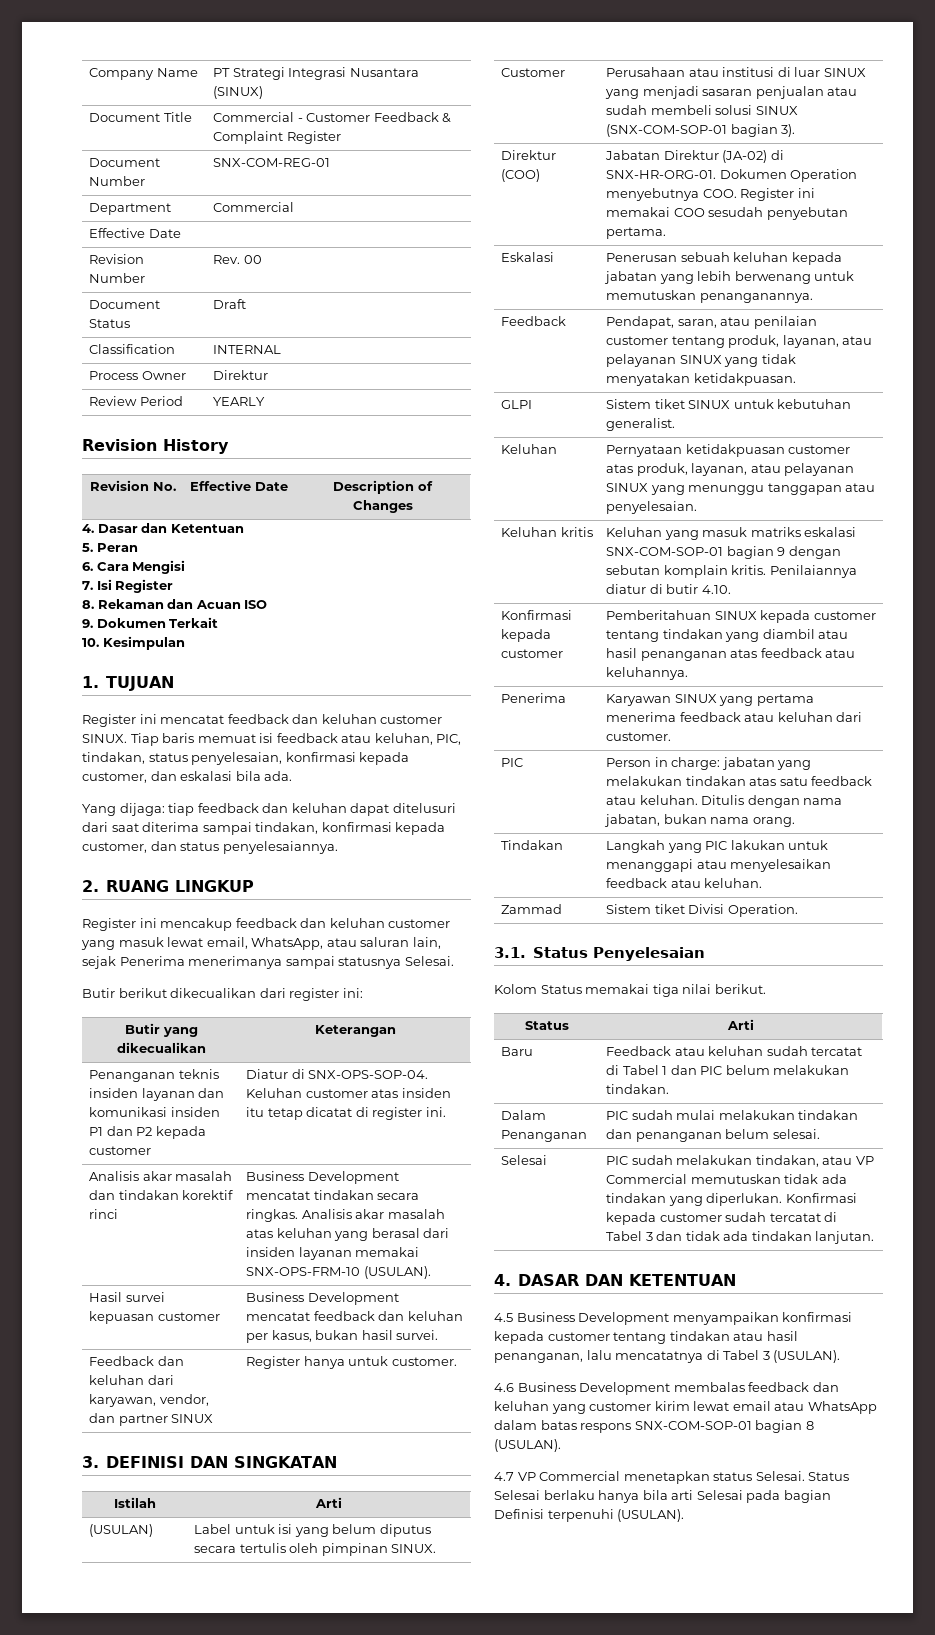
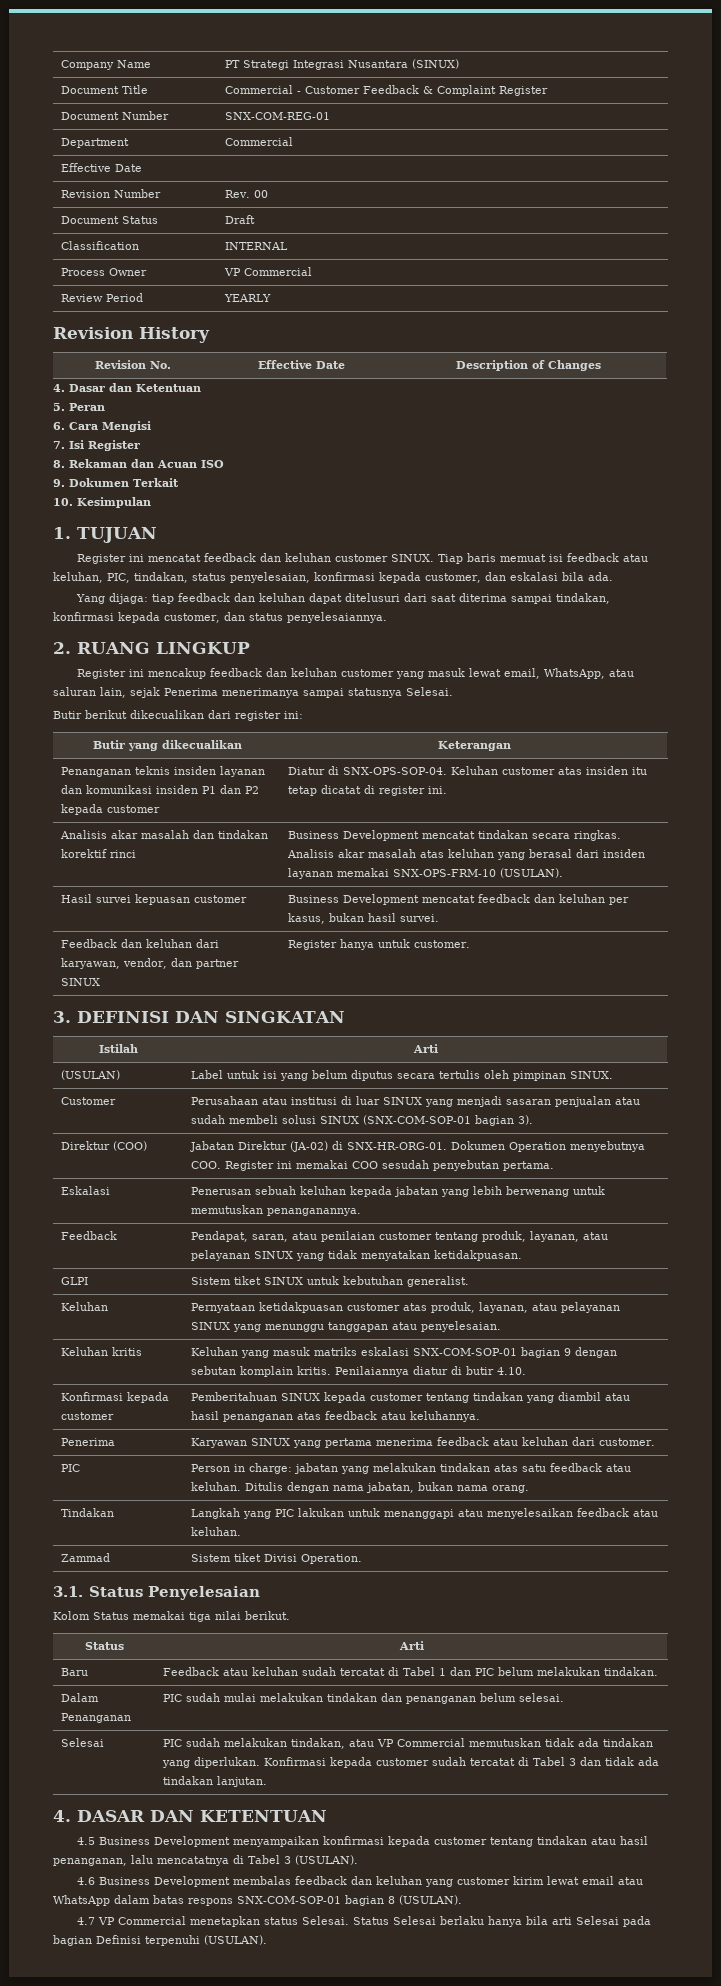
- Process Owner | Direktur
+ Process Owner | VP Commercial

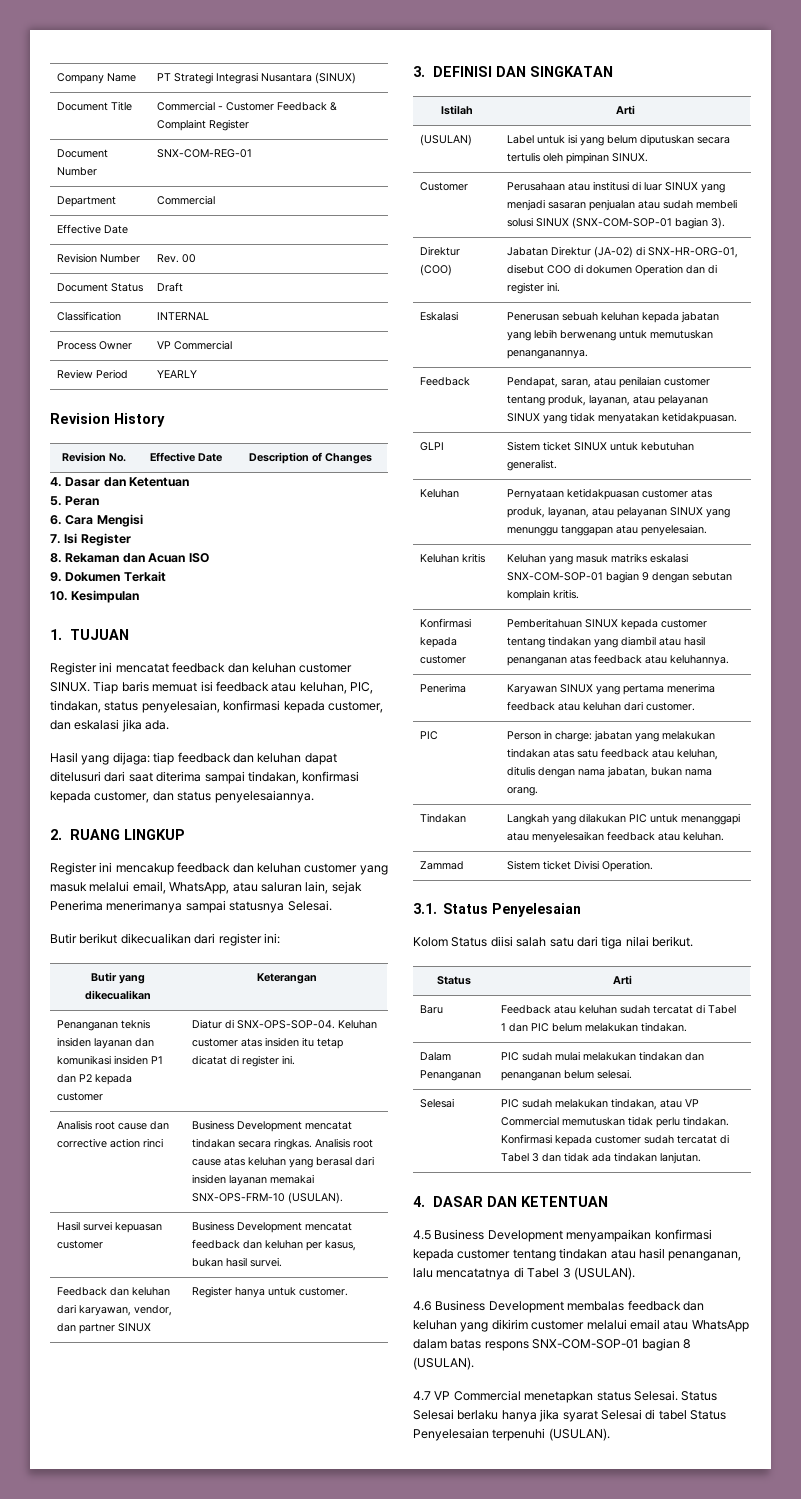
- Tiap baris memuat isi feedback atau keluhan, PIC, tindakan, status penyelesaian, konfirmasi kepada customer, dan eskalasi bila ada.
+ Tiap baris memuat isi feedback atau keluhan, PIC, tindakan, status penyelesaian, konfirmasi kepada customer, dan eskalasi jika ada.
- Yang dijaga: tiap feedback dan keluhan dapat ditelusuri dari saat diterima sampai tindakan, konfirmasi kepada customer, dan status penyelesaiannya.
+ Hasil yang dijaga: tiap feedback dan keluhan dapat ditelusuri dari saat diterima sampai tindakan, konfirmasi kepada customer, dan status penyelesaiannya.
- Register ini mencakup feedback dan keluhan customer yang masuk lewat email, WhatsApp, atau saluran lain, sejak Penerima menerimanya sampai statusnya Selesai.
+ Register ini mencakup feedback dan keluhan customer yang masuk melalui email, WhatsApp, atau saluran lain, sejak Penerima menerimanya sampai statusnya Selesai.
- Analisis akar masalah dan tindakan korektif rinci | Business Development mencatat tindakan secara ringkas. Analisis akar masalah atas keluhan yang berasal dari insiden layanan memakai SNX-OPS-FRM-10 (USULAN).
+ Analisis root cause dan corrective action rinci | Business Development mencatat tindakan secara ringkas. Analisis root cause atas keluhan yang berasal dari insiden layanan memakai SNX-OPS-FRM-10 (USULAN).
- (USULAN) | Label untuk isi yang belum diputus secara tertulis oleh pimpinan SINUX.
+ (USULAN) | Label untuk isi yang belum diputuskan secara tertulis oleh pimpinan SINUX.
- Direktur (COO) | Jabatan Direktur (JA-02) di SNX-HR-ORG-01. Dokumen Operation menyebutnya COO. Register ini memakai COO sesudah penyebutan pertama.
+ Direktur (COO) | Jabatan Direktur (JA-02) di SNX-HR-ORG-01, disebut COO di dokumen Operation dan di register ini.
- GLPI | Sistem tiket SINUX untuk kebutuhan generalist.
+ GLPI | Sistem ticket SINUX untuk kebutuhan generalist.
- Keluhan kritis | Keluhan yang masuk matriks eskalasi SNX-COM-SOP-01 bagian 9 dengan sebutan komplain kritis. Penilaiannya diatur di butir 4.10.
+ Keluhan kritis | Keluhan yang masuk matriks eskalasi SNX-COM-SOP-01 bagian 9 dengan sebutan komplain kritis.
- PIC | Person in charge: jabatan yang melakukan tindakan atas satu feedback atau keluhan. Ditulis dengan nama jabatan, bukan nama orang.
+ PIC | Person in charge: jabatan yang melakukan tindakan atas satu feedback atau keluhan, ditulis dengan nama jabatan, bukan nama orang.
- Tindakan | Langkah yang PIC lakukan untuk menanggapi atau menyelesaikan feedback atau keluhan.
+ Tindakan | Langkah yang dilakukan PIC untuk menanggapi atau menyelesaikan feedback atau keluhan.
- Zammad | Sistem tiket Divisi Operation.
+ Zammad | Sistem ticket Divisi Operation.
- Kolom Status memakai tiga nilai berikut.
+ Kolom Status diisi salah satu dari tiga nilai berikut.
- Selesai | PIC sudah melakukan tindakan, atau VP Commercial memutuskan tidak ada tindakan yang diperlukan. Konfirmasi kepada customer sudah tercatat di Tabel 3 dan tidak ada tindakan lanjutan.
+ Selesai | PIC sudah melakukan tindakan, atau VP Commercial memutuskan tidak perlu tindakan. Konfirmasi kepada customer sudah tercatat di Tabel 3 dan tidak ada tindakan lanjutan.
- 4.6 Business Development membalas feedback dan keluhan yang customer kirim lewat email atau WhatsApp dalam batas respons SNX-COM-SOP-01 bagian 8 (USULAN).
+ 4.6 Business Development membalas feedback dan keluhan yang dikirim customer melalui email atau WhatsApp dalam batas respons SNX-COM-SOP-01 bagian 8 (USULAN).
- Status Selesai berlaku hanya bila arti Selesai pada bagian Definisi terpenuhi (USULAN).
+ Status Selesai berlaku hanya jika syarat Selesai di tabel Status Penyelesaian terpenuhi (USULAN).

